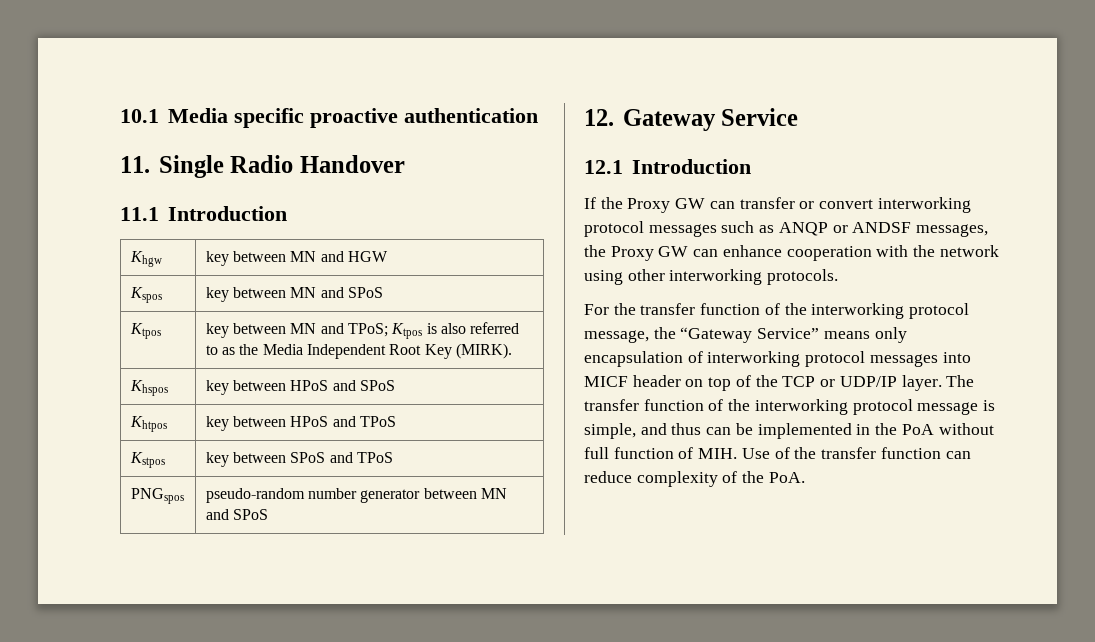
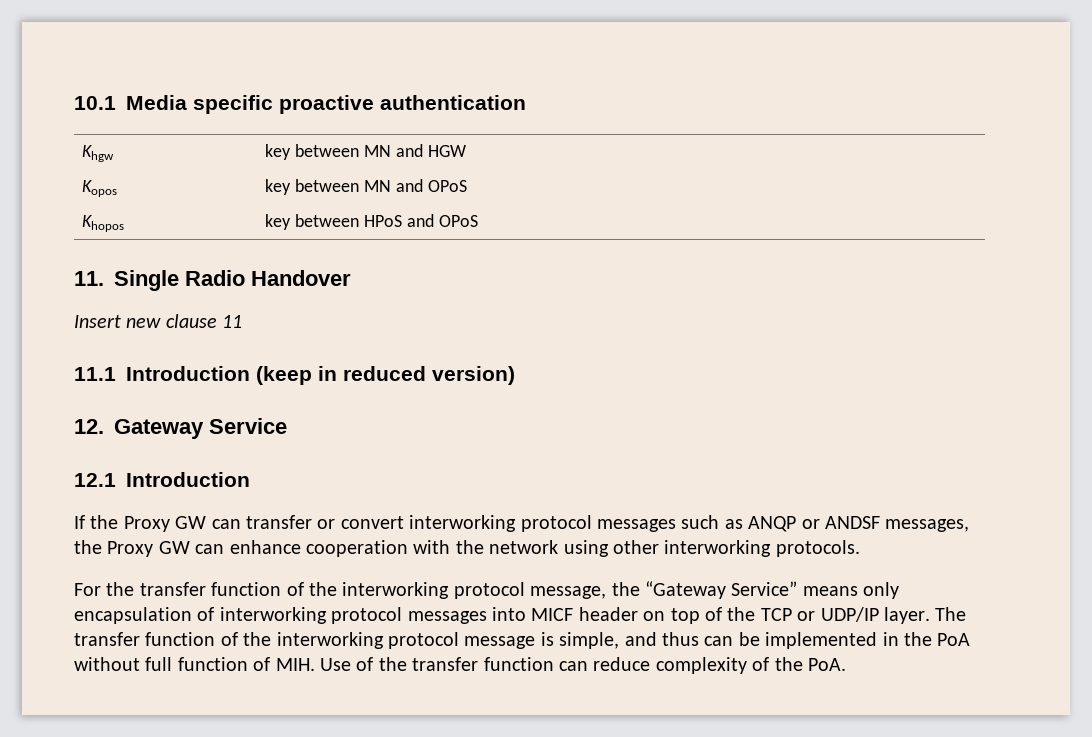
- 11. Single Radio Handover
- 11.1 Introduction
- Kspos | key between MN and SPoS
- Ktpos | key between MN and TPoS; Ktpos is also referred to as the Media Independent Root Key (MIRK).
- Khspos | key between HPoS and SPoS
- Khtpos | key between HPoS and TPoS
- Kstpos | key between SPoS and TPoS
- PNGspos | pseudo-random number generator between MN and SPoS
+ Kopos | key between MN and OPoS
+ Khopos | key between HPoS and OPoS
+ 11. Single Radio Handover
+ Insert new clause 11
+ 11.1 Introduction (keep in reduced version)

